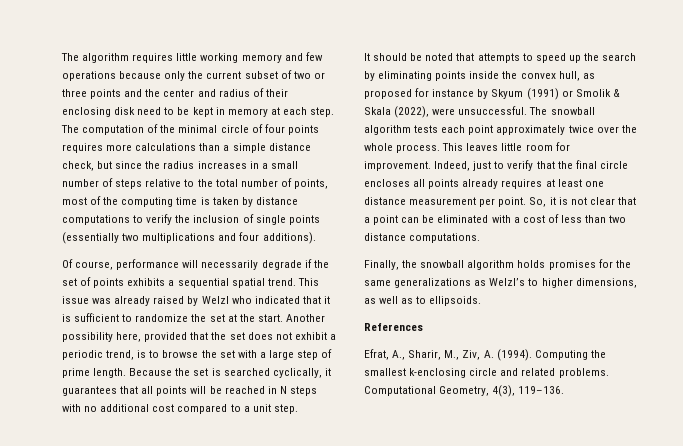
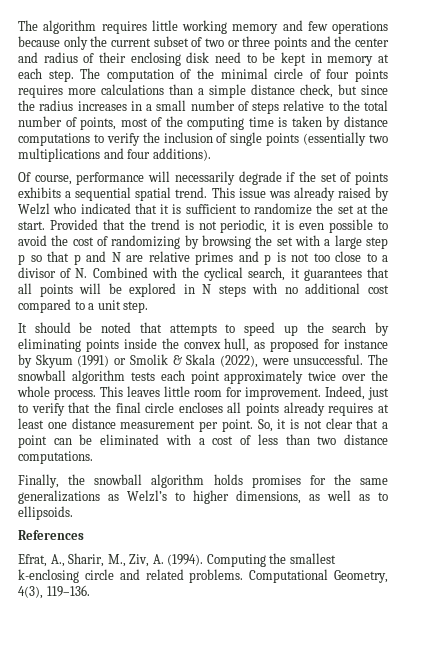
- Another possibility here, provided that the set does not exhibit a periodic trend, is to browse the set with a large step of prime length. Because the set is searched cyclically, it guarantees that all points will be reached in N steps with no additional cost compared to a unit step.
+ Provided that the trend is not periodic, it is even possible to avoid the cost of randomizing by browsing the set with a large step p so that p and N are relative primes and p is not too close to a divisor of N. Combined with the cyclical search, it guarantees that all points will be explored in N steps with no additional cost compared to a unit step.

